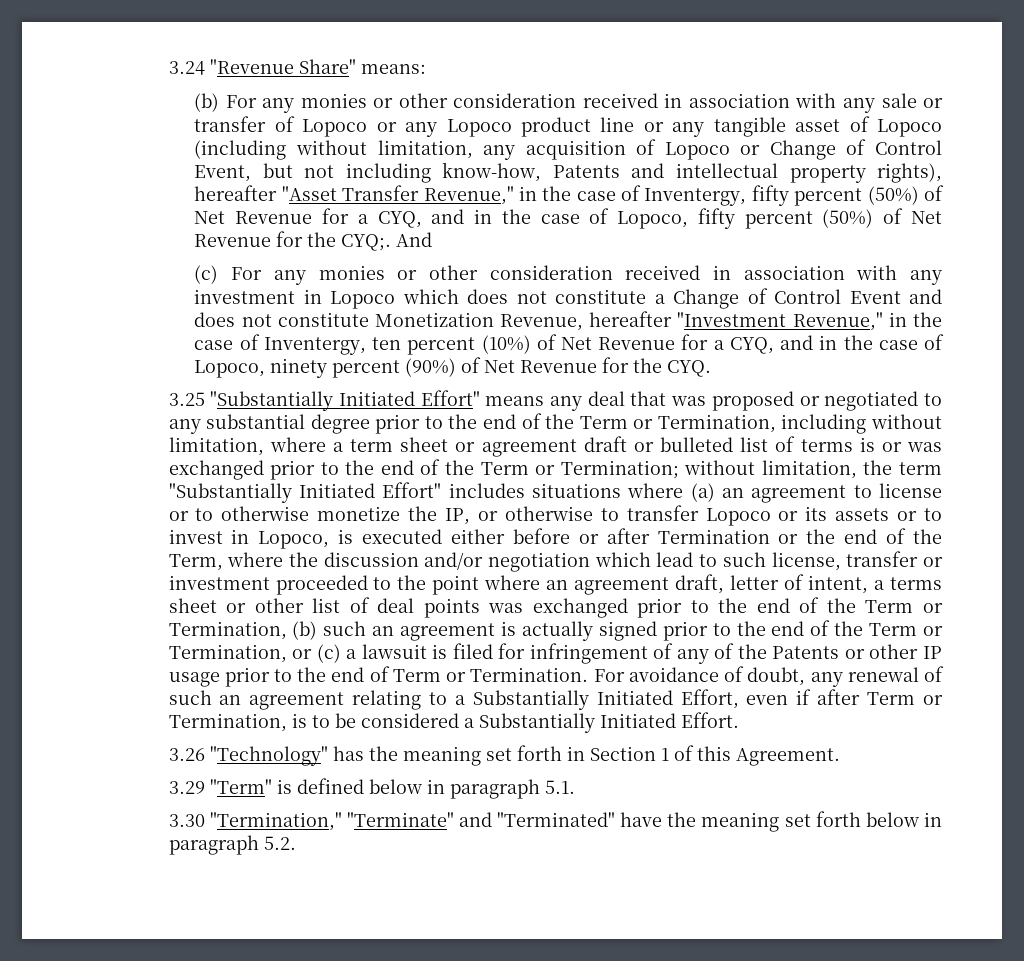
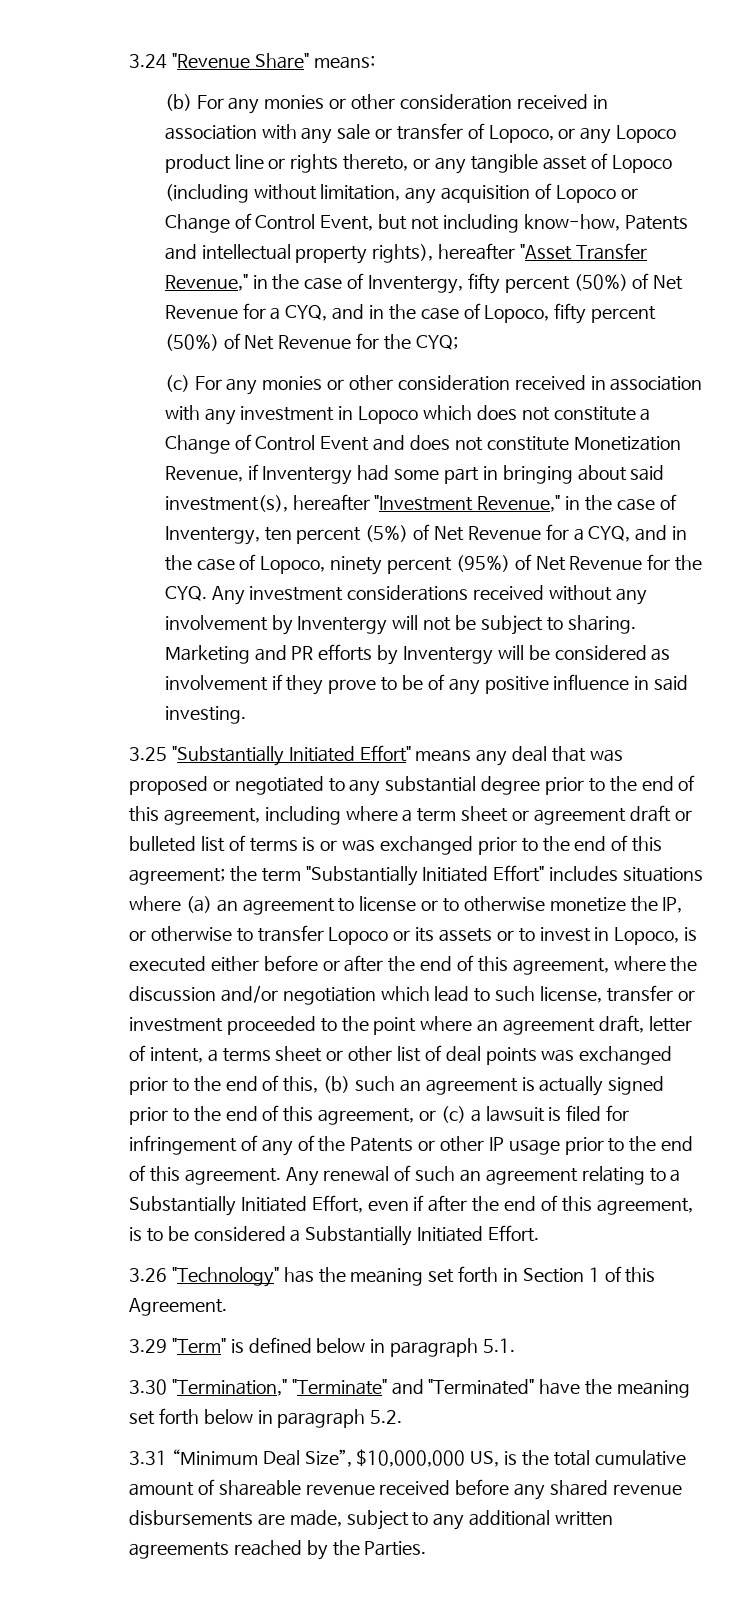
- (b) For any monies or other consideration received in association with any sale or transfer of Lopoco or any Lopoco product line or any tangible asset of Lopoco (including without limitation, any acquisition of Lopoco or Change of Control Event, but not including know-how, Patents and intellectual property rights), hereafter "Asset Transfer Revenue," in the case of Inventergy, fifty percent (50%) of Net Revenue for a CYQ, and in the case of Lopoco, fifty percent (50%) of Net Revenue for the CYQ;. And
+ (b) For any monies or other consideration received in association with any sale or transfer of Lopoco, or any Lopoco product line or rights thereto, or any tangible asset of Lopoco (including without limitation, any acquisition of Lopoco or Change of Control Event, but not including know-how, Patents and intellectual property rights), hereafter "Asset Transfer Revenue," in the case of Inventergy, fifty percent (50%) of Net Revenue for a CYQ, and in the case of Lopoco, fifty percent (50%) of Net Revenue for the CYQ;
- (c) For any monies or other consideration received in association with any investment in Lopoco which does not constitute a Change of Control Event and does not constitute Monetization Revenue, hereafter "Investment Revenue," in the case of Inventergy, ten percent (10%) of Net Revenue for a CYQ, and in the case of Lopoco, ninety percent (90%) of Net Revenue for the CYQ.
+ (c) For any monies or other consideration received in association with any investment in Lopoco which does not constitute a Change of Control Event and does not constitute Monetization Revenue, if Inventergy had some part in bringing about said investment(s), hereafter "Investment Revenue," in the case of Inventergy, ten percent (5%) of Net Revenue for a CYQ, and in the case of Lopoco, ninety percent (95%) of Net Revenue for the CYQ. Any investment considerations received without any involvement by Inventergy will not be subject to sharing. Marketing and PR efforts by Inventergy will be considered as involvement if they prove to be of any positive influence in said investing.
- 3.25 "Substantially Initiated Effort" means any deal that was proposed or negotiated to any substantial degree prior to the end of the Term or Termination, including without limitation, where a term sheet or agreement draft or bulleted list of terms is or was exchanged prior to the end of the Term or Termination; without limitation, the term "Substantially Initiated Effort" includes situations where (a) an agreement to license or to otherwise monetize the IP, or otherwise to transfer Lopoco or its assets or to invest in Lopoco, is executed either before or after Termination or the end of the Term, where the discussion and/or negotiation which lead to such license, transfer or investment proceeded to the point where an agreement draft, letter of intent, a terms sheet or other list of deal points was exchanged prior to the end of the Term or Termination, (b) such an agreement is actually signed prior to the end of the Term or Termination, or (c) a lawsuit is filed for infringement of any of the Patents or other IP usage prior to the end of Term or Termination. For avoidance of doubt, any renewal of such an agreement relating to a Substantially Initiated Effort, even if after Term or Termination, is to be considered a Substantially Initiated Effort.
+ 3.25 "Substantially Initiated Effort" means any deal that was proposed or negotiated to any substantial degree prior to the end of this agreement, including where a term sheet or agreement draft or bulleted list of terms is or was exchanged prior to the end of this agreement; the term "Substantially Initiated Effort" includes situations where (a) an agreement to license or to otherwise monetize the IP, or otherwise to transfer Lopoco or its assets or to invest in Lopoco, is executed either before or after the end of this agreement, where the discussion and/or negotiation which lead to such license, transfer or investment proceeded to the point where an agreement draft, letter of intent, a terms sheet or other list of deal points was exchanged prior to the end of this, (b) such an agreement is actually signed prior to the end of this agreement, or (c) a lawsuit is filed for infringement of any of the Patents or other IP usage prior to the end of this agreement. Any renewal of such an agreement relating to a Substantially Initiated Effort, even if after the end of this agreement, is to be considered a Substantially Initiated Effort.
+ 3.31 “Minimum Deal Size”, $10,000,000 US, is the total cumulative amount of shareable revenue received before any shared revenue disbursements are made, subject to any additional written agreements reached by the Parties.

